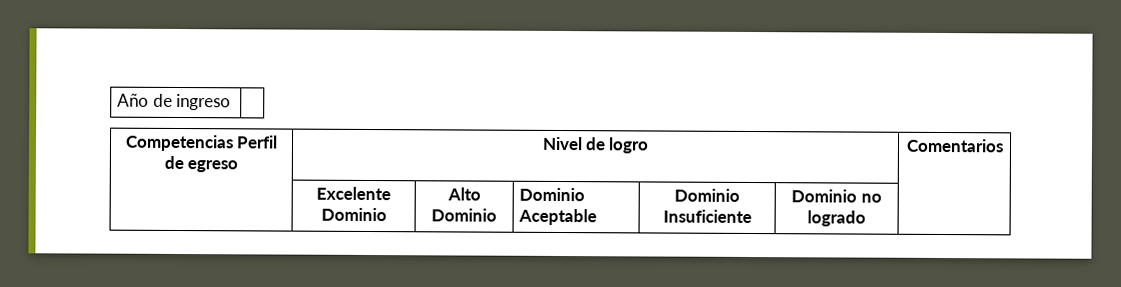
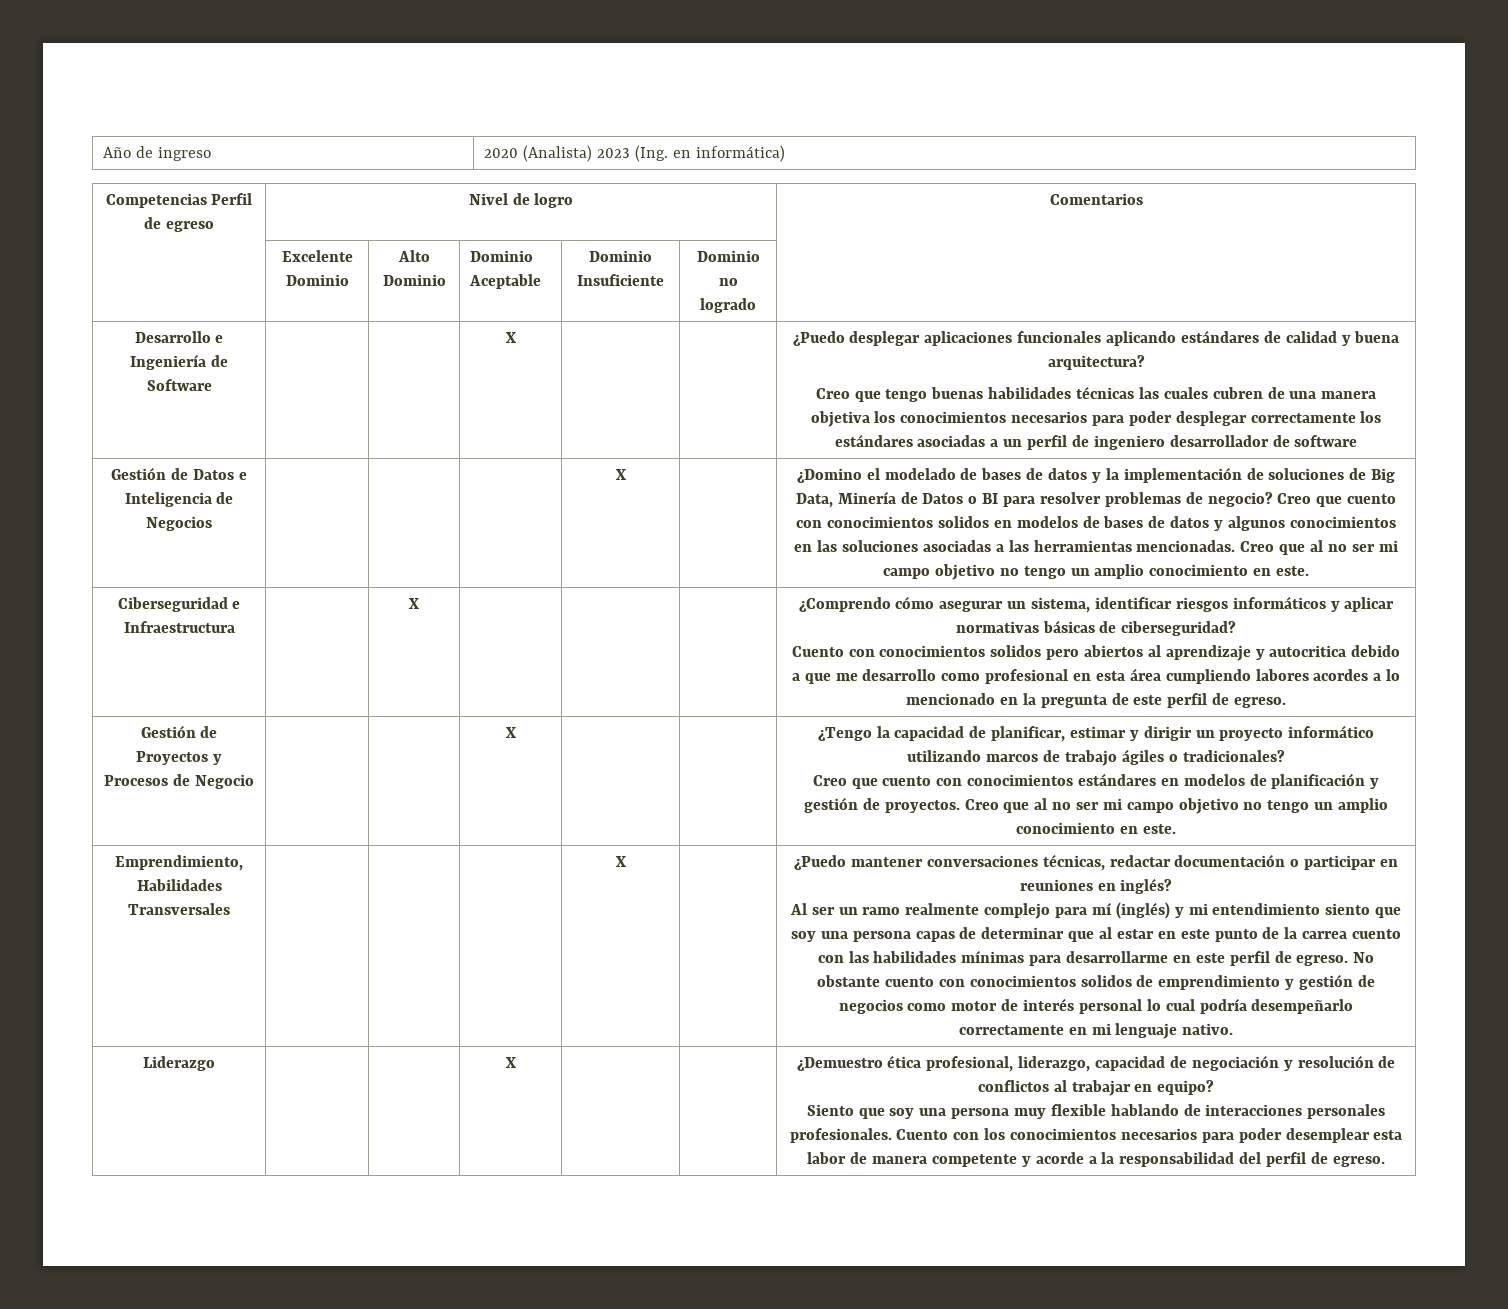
- Año de ingreso |
+ Año de ingreso | 2020 (Analista) 2023 (Ing. en informática)
+ Desarrollo e Ingeniería de Software | | | X | | | ¿Puedo desplegar aplicaciones funcionales aplicando estándares de calidad y buena arquitectura?
+ Creo que tengo buenas habilidades técnicas las cuales cubren de una manera objetiva los conocimientos necesarios para poder desplegar correctamente los estándares asociadas a un perfil de ingeniero desarrollador de software
+ Gestión de Datos e Inteligencia de Negocios | | | | X | | ¿Domino el modelado de bases de datos y la implementación de soluciones de Big Data, Minería de Datos o BI para resolver problemas de negocio? Creo que cuento con conocimientos solidos en modelos de bases de datos y algunos conocimientos en las soluciones asociadas a las herramientas mencionadas. Creo que al no ser mi campo objetivo no tengo un amplio conocimiento en este.
+ Ciberseguridad e Infraestructura | | X | | | | ¿Comprendo cómo asegurar un sistema, identificar riesgos informáticos y aplicar normativas básicas de ciberseguridad?
+ Cuento con conocimientos solidos pero abiertos al aprendizaje y autocritica debido a que me desarrollo como profesional en esta área cumpliendo labores acordes a lo mencionado en la pregunta de este perfil de egreso.
+ Gestión de Proyectos y Procesos de Negocio | | | X | | | ¿Tengo la capacidad de planificar, estimar y dirigir un proyecto informático utilizando marcos de trabajo ágiles o tradicionales?
+ Creo que cuento con conocimientos estándares en modelos de planificación y gestión de proyectos. Creo que al no ser mi campo objetivo no tengo un amplio conocimiento en este.
+ Emprendimiento, Habilidades Transversales | | | | X | | ¿Puedo mantener conversaciones técnicas, redactar documentación o participar en reuniones en inglés?
+ Al ser un ramo realmente complejo para mí (inglés) y mi entendimiento siento que soy una persona capas de determinar que al estar en este punto de la carrea cuento con las habilidades mínimas para desarrollarme en este perfil de egreso. No obstante cuento con conocimientos solidos de emprendimiento y gestión de negocios como motor de interés personal lo cual podría desempeñarlo correctamente en mi lenguaje nativo.
+ Liderazgo | | | X | | | ¿Demuestro ética profesional, liderazgo, capacidad de negociación y resolución de conflictos al trabajar en equipo?
+ Siento que soy una persona muy flexible hablando de interacciones personales profesionales. Cuento con los conocimientos necesarios para poder desemplear esta labor de manera competente y acorde a la responsabilidad del perfil de egreso.

